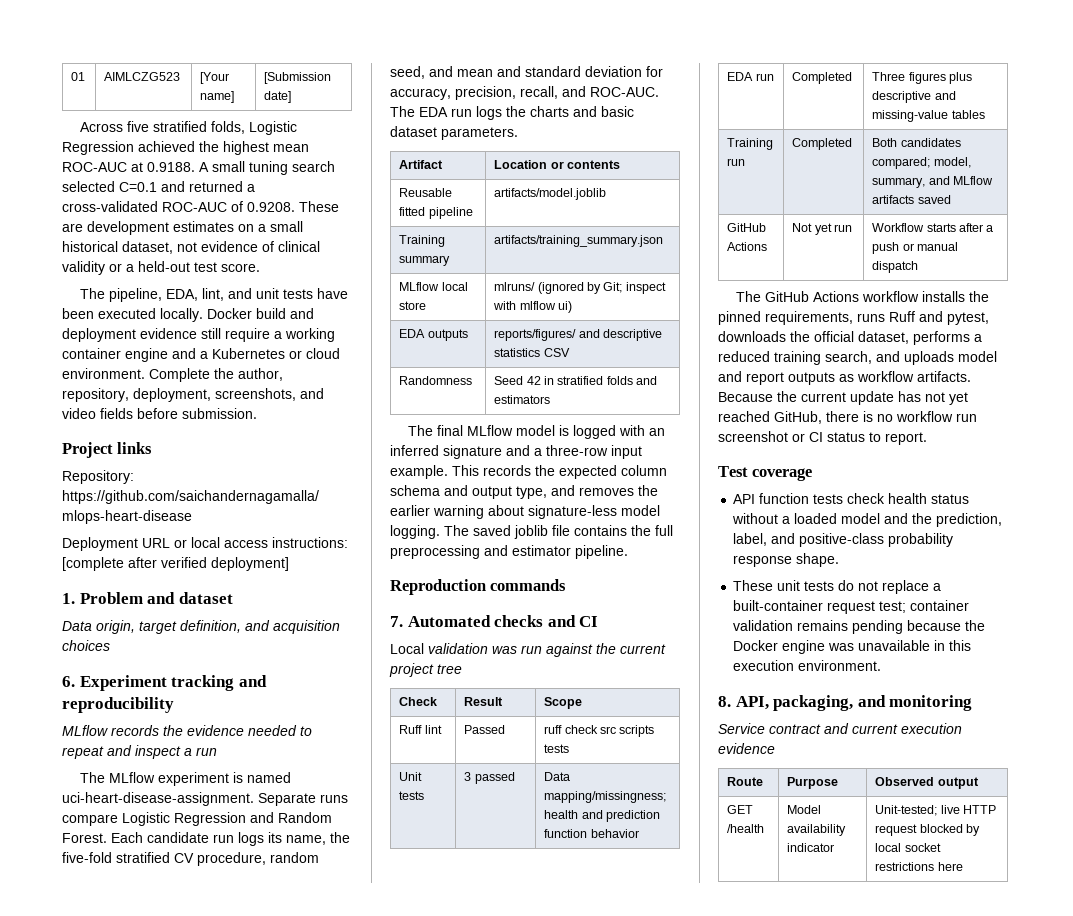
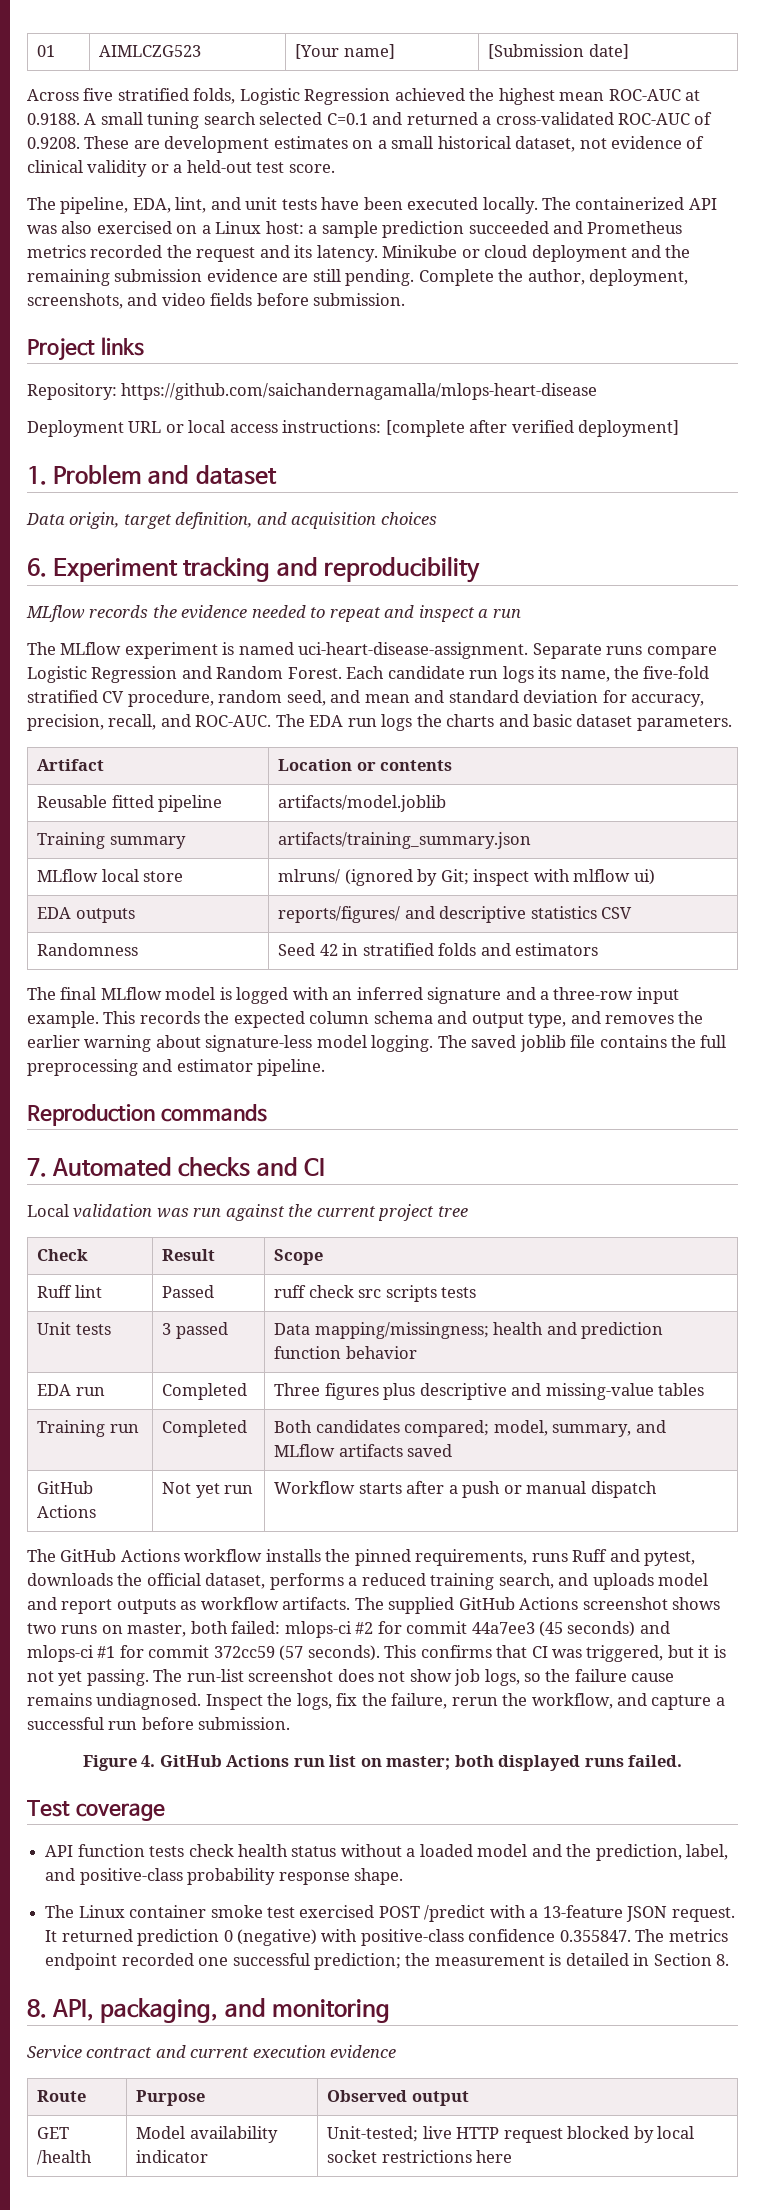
- Docker build and deployment evidence still require a working container engine and a Kubernetes or cloud environment.
+ The containerized API was also exercised on a Linux host: a sample prediction succeeded and Prometheus metrics recorded the request and its latency. Minikube or cloud deployment and the remaining submission evidence are still pending.
- Complete the author, repository, deployment, screenshots, and video fields before submission.
+ Complete the author, deployment, screenshots, and video fields before submission.
- Because the current update has not yet reached GitHub, there is no workflow run screenshot or CI status to report.
+ The supplied GitHub Actions screenshot shows two runs on master, both failed: mlops-ci #2 for commit 44a7ee3 (45 seconds) and mlops-ci #1 for commit 372cc59 (57 seconds). This confirms that CI was triggered, but it is not yet passing. The run-list screenshot does not show job logs, so the failure cause remains undiagnosed. Inspect the logs, fix the failure, rerun the workflow, and capture a successful run before submission.
+ Figure 4. GitHub Actions run list on master; both displayed runs failed.
- These unit tests do not replace a built-container request test; container validation remains pending because the Docker engine was unavailable in this execution environment.
+ The Linux container smoke test exercised POST /predict with a 13-feature JSON request. It returned prediction 0 (negative) with positive-class confidence 0.355847. The metrics endpoint recorded one successful prediction; the measurement is detailed in Section 8.

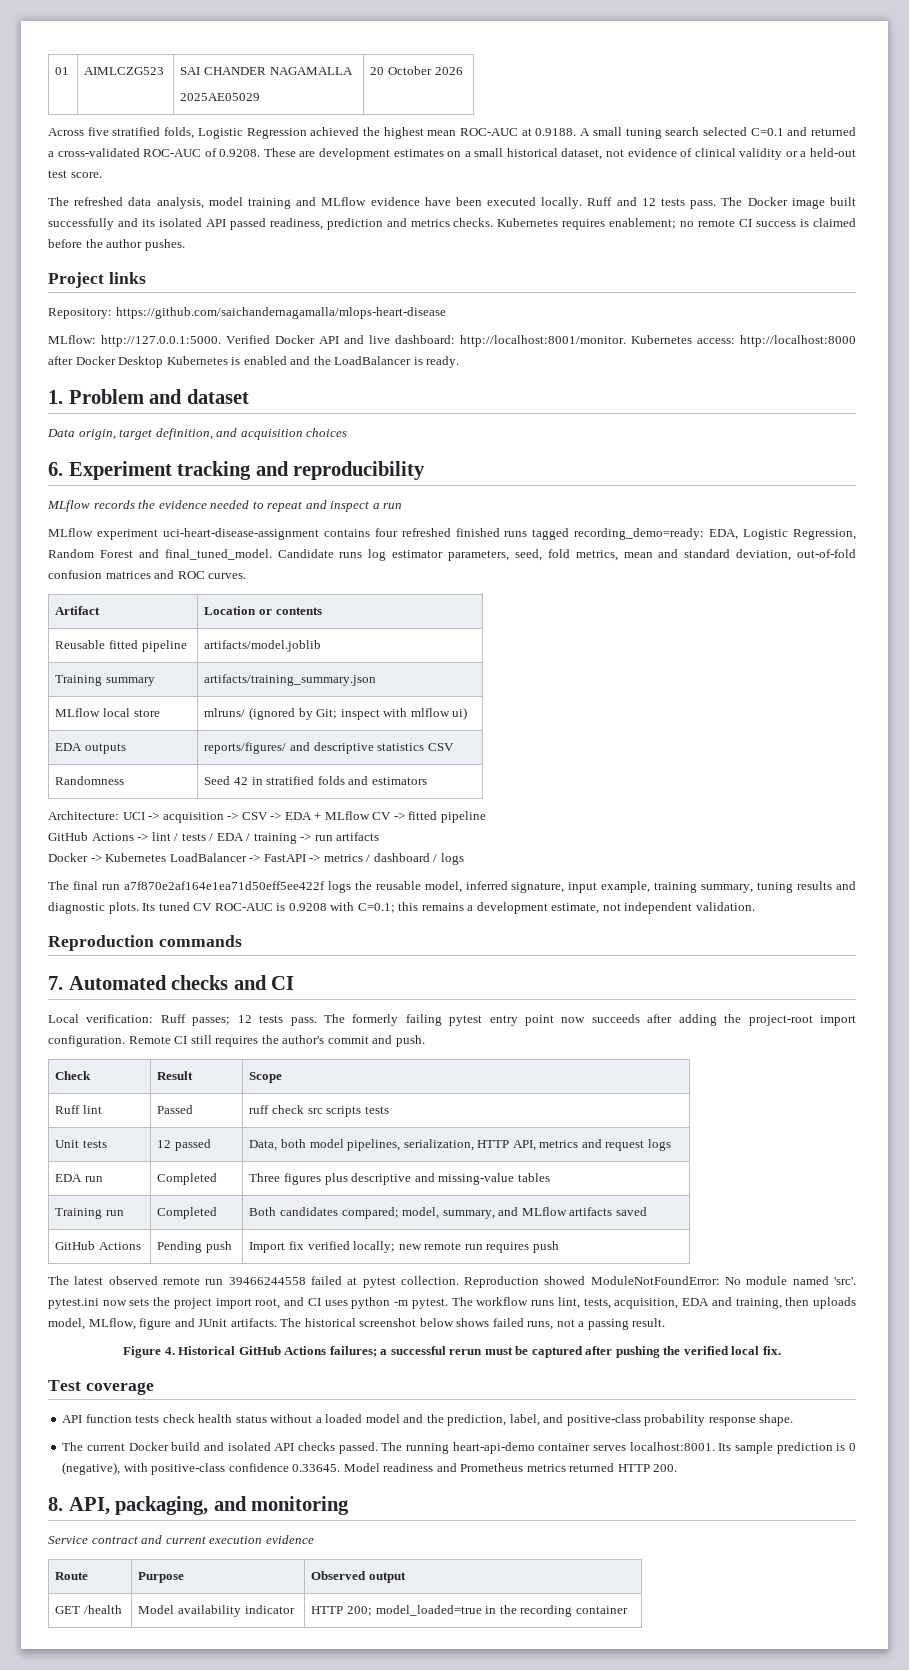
- 01 | AIMLCZG523 | [Your name] | [Submission date]
+ 01 | AIMLCZG523 | SAI CHANDER NAGAMALLA
+ 2025AE05029 | 20 October 2026
- The pipeline, EDA, lint, and unit tests have been executed locally. The containerized API was also exercised on a Linux host: a sample prediction succeeded and Prometheus metrics recorded the request and its latency. Minikube or cloud deployment and the remaining submission evidence are still pending. Complete the author, deployment, screenshots, and video fields before submission.
+ The refreshed data analysis, model training and MLflow evidence have been executed locally. Ruff and 12 tests pass. The Docker image built successfully and its isolated API passed readiness, prediction and metrics checks. Kubernetes requires enablement; no remote CI success is claimed before the author pushes.
  Project links
  Repository: https://github.com/saichandernagamalla/mlops-heart-disease
- Deployment URL or local access instructions: [complete after verified deployment]
+ MLflow: http://127.0.0.1:5000. Verified Docker API and live dashboard: http://localhost:8001/monitor. Kubernetes access: http://localhost:8000 after Docker Desktop Kubernetes is enabled and the LoadBalancer is ready.
- The MLflow experiment is named uci-heart-disease-assignment. Separate runs compare Logistic Regression and Random Forest. Each candidate run logs its name, the five-fold stratified CV procedure, random seed, and mean and standard deviation for accuracy, precision, recall, and ROC-AUC. The EDA run logs the charts and basic dataset parameters.
+ MLflow experiment uci-heart-disease-assignment contains four refreshed finished runs tagged recording_demo=ready: EDA, Logistic Regression, Random Forest and final_tuned_model. Candidate runs log estimator parameters, seed, fold metrics, mean and standard deviation, out-of-fold confusion matrices and ROC curves.
- The final MLflow model is logged with an inferred signature and a three-row input example. This records the expected column schema and output type, and removes the earlier warning about signature-less model logging. The saved joblib file contains the full preprocessing and estimator pipeline.
+ Architecture: UCI -> acquisition -> CSV -> EDA + MLflow CV -> fitted pipeline
+ GitHub Actions -> lint / tests / EDA / training -> run artifacts
+ Docker -> Kubernetes LoadBalancer -> FastAPI -> metrics / dashboard / logs
+ The final run a7f870e2af164e1ea71d50eff5ee422f logs the reusable model, inferred signature, input example, training summary, tuning results and diagnostic plots. Its tuned CV ROC-AUC is 0.9208 with C=0.1; this remains a development estimate, not independent validation.
- Local validation was run against the current project tree
+ Local verification: Ruff passes; 12 tests pass. The formerly failing pytest entry point now succeeds after adding the project-root import configuration. Remote CI still requires the author's commit and push.
- Unit tests | 3 passed | Data mapping/missingness; health and prediction function behavior
+ Unit tests | 12 passed | Data, both model pipelines, serialization, HTTP API, metrics and request logs
- GitHub Actions | Not yet run | Workflow starts after a push or manual dispatch
- The GitHub Actions workflow installs the pinned requirements, runs Ruff and pytest, downloads the official dataset, performs a reduced training search, and uploads model and report outputs as workflow artifacts. The supplied GitHub Actions screenshot shows two runs on master, both failed: mlops-ci #2 for commit 44a7ee3 (45 seconds) and mlops-ci #1 for commit 372cc59 (57 seconds). This confirms that CI was triggered, but it is not yet passing. The run-list screenshot does not show job logs, so the failure cause remains undiagnosed. Inspect the logs, fix the failure, rerun the workflow, and capture a successful run before submission.
+ GitHub Actions | Pending push | Import fix verified locally; new remote run requires push
+ The latest observed remote run 39466244558 failed at pytest collection. Reproduction showed ModuleNotFoundError: No module named 'src'. pytest.ini now sets the project import root, and CI uses python -m pytest. The workflow runs lint, tests, acquisition, EDA and training, then uploads model, MLflow, figure and JUnit artifacts. The historical screenshot below shows failed runs, not a passing result.
- Figure 4. GitHub Actions run list on master; both displayed runs failed.
+ Figure 4. Historical GitHub Actions failures; a successful rerun must be captured after pushing the verified local fix.
- The Linux container smoke test exercised POST /predict with a 13-feature JSON request. It returned prediction 0 (negative) with positive-class confidence 0.355847. The metrics endpoint recorded one successful prediction; the measurement is detailed in Section 8.
+ The current Docker build and isolated API checks passed. The running heart-api-demo container serves localhost:8001. Its sample prediction is 0 (negative), with positive-class confidence 0.33645. Model readiness and Prometheus metrics returned HTTP 200.
- GET /health | Model availability indicator | Unit-tested; live HTTP request blocked by local socket restrictions here
+ GET /health | Model availability indicator | HTTP 200; model_loaded=true in the recording container

